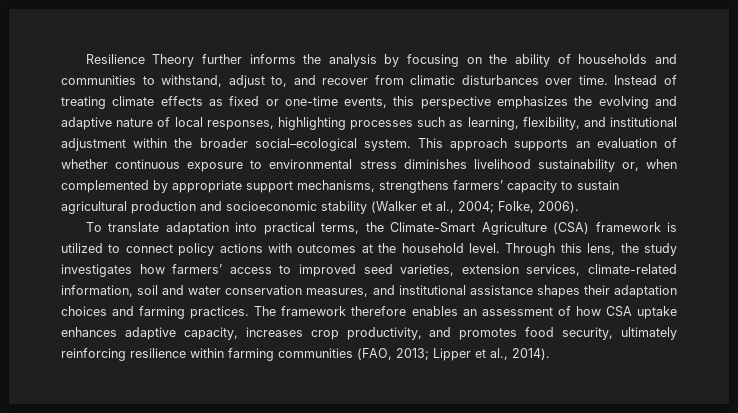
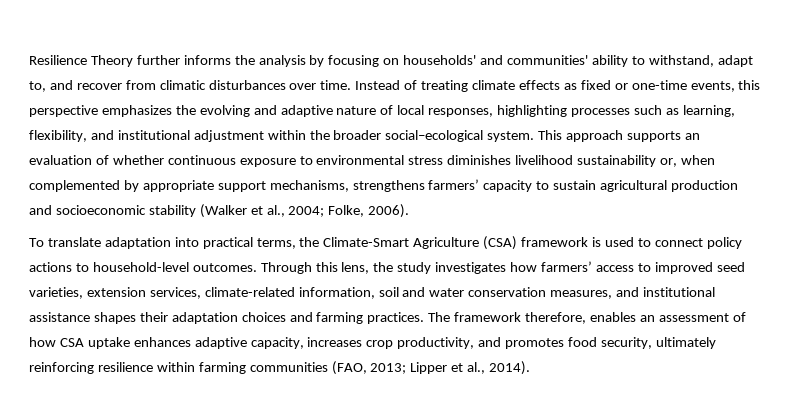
- Resilience Theory further informs the analysis by focusing on the ability of households and communities to withstand, adjust to, and recover from climatic disturbances over time.
+ Resilience Theory further informs the analysis by focusing on households' and communities' ability to withstand, adapt to, and recover from climatic disturbances over time.
- To translate adaptation into practical terms, the Climate-Smart Agriculture (CSA) framework is utilized to connect policy actions with outcomes at the household level.
+ To translate adaptation into practical terms, the Climate-Smart Agriculture (CSA) framework is used to connect policy actions to household-level outcomes.
- The framework therefore enables an assessment of how CSA uptake enhances adaptive capacity, increases crop productivity, and promotes food security, ultimately reinforcing resilience within farming communities (FAO, 2013; Lipper et al., 2014).
+ The framework therefore, enables an assessment of how CSA uptake enhances adaptive capacity, increases crop productivity, and promotes food security, ultimately reinforcing resilience within farming communities (FAO, 2013; Lipper et al., 2014).

